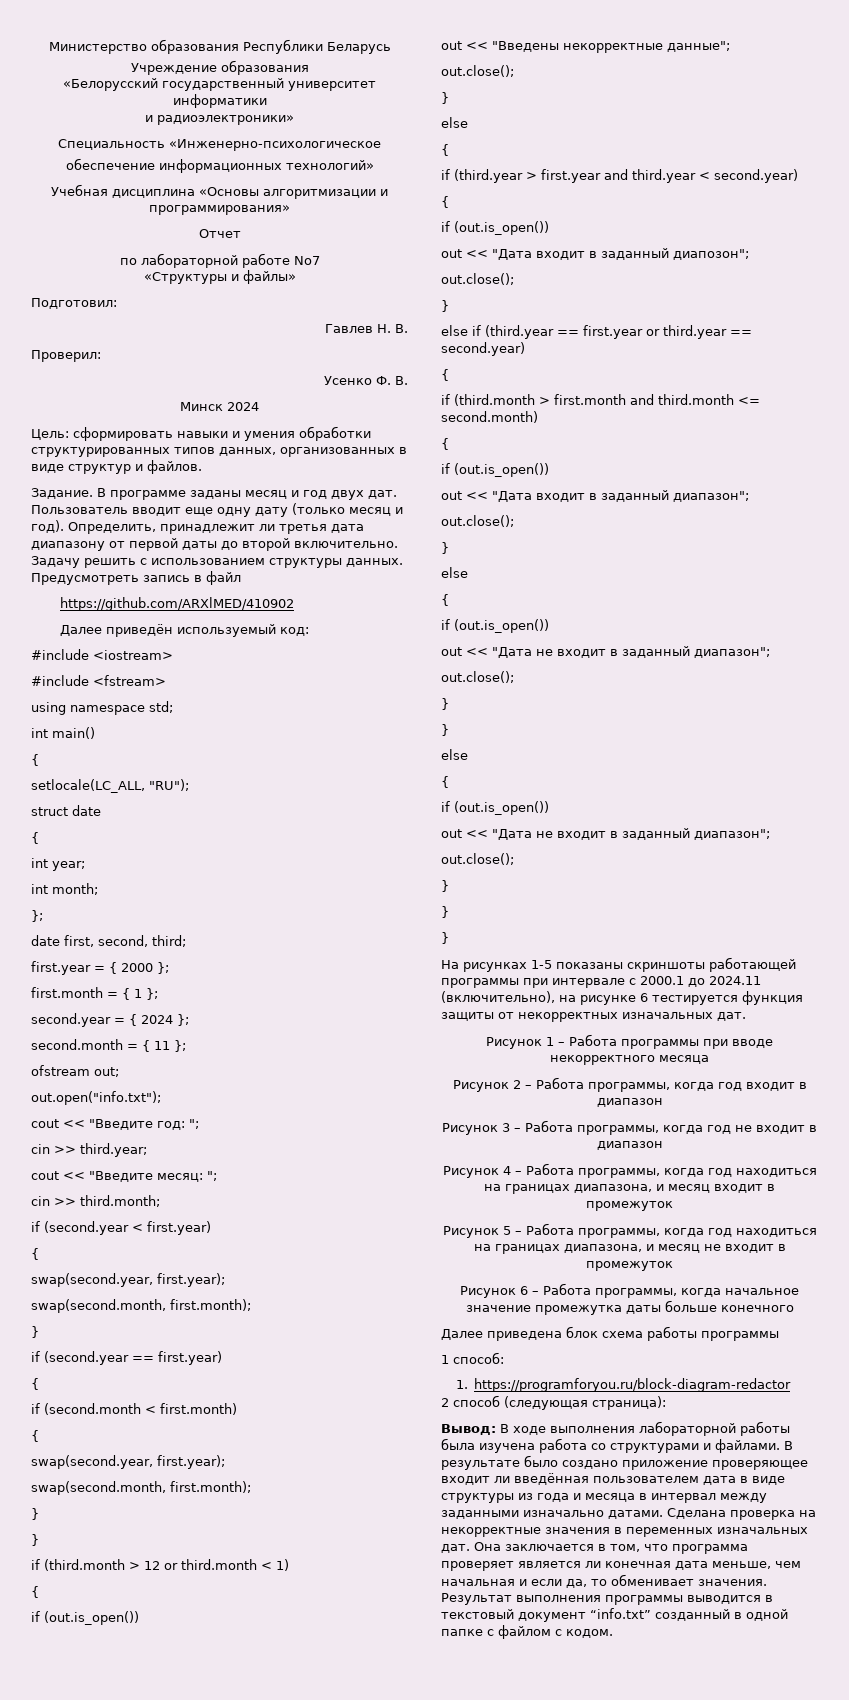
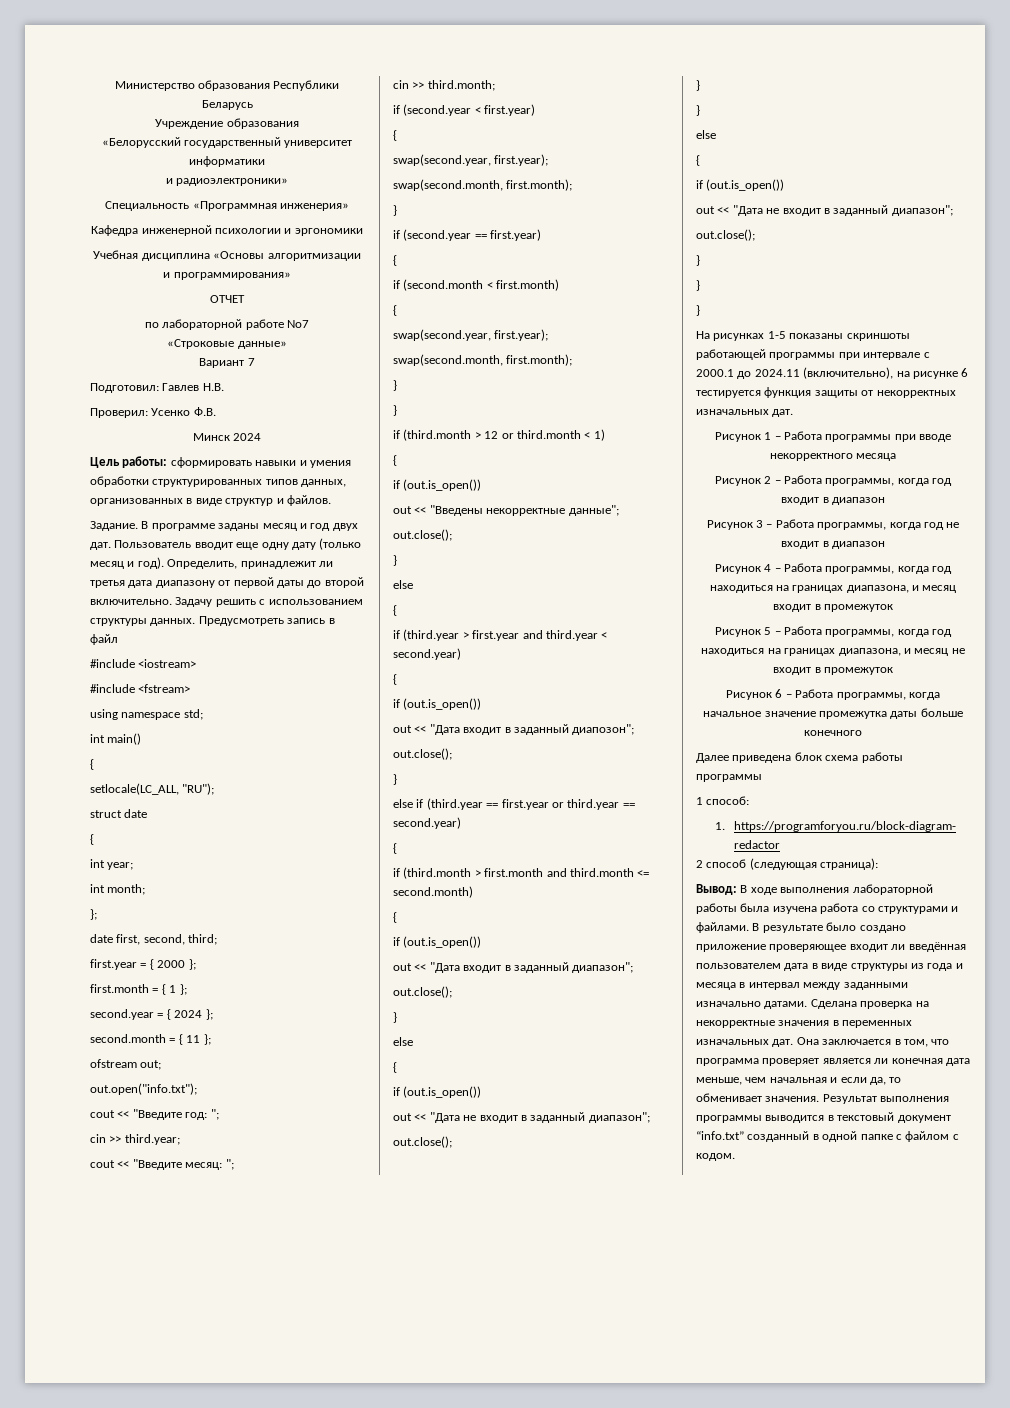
- Специальность «Инженерно-психологическое
- обеспечение информационных технологий»
+ Специальность «Программная инженерия»
+ Кафедра инженерной психологии и эргономики
- Отчет
+ ОТЧЕТ
- «Структуры и файлы»
- Подготовил:
- Гавлев Н. В.
- Проверил:
- Усенко Ф. В.
+ «Строковые данные»
+ Вариант 7
+ Подготовил: Гавлев Н.В.
+ Проверил: Усенко Ф.В.
- Цель: сформировать навыки и умения обработки структурированных типов данных, организованных в виде структур и файлов.
+ Цель работы: сформировать навыки и умения обработки структурированных типов данных, организованных в виде структур и файлов.
- https://github.com/ARXlMED/410902
- Далее приведён используемый код:

